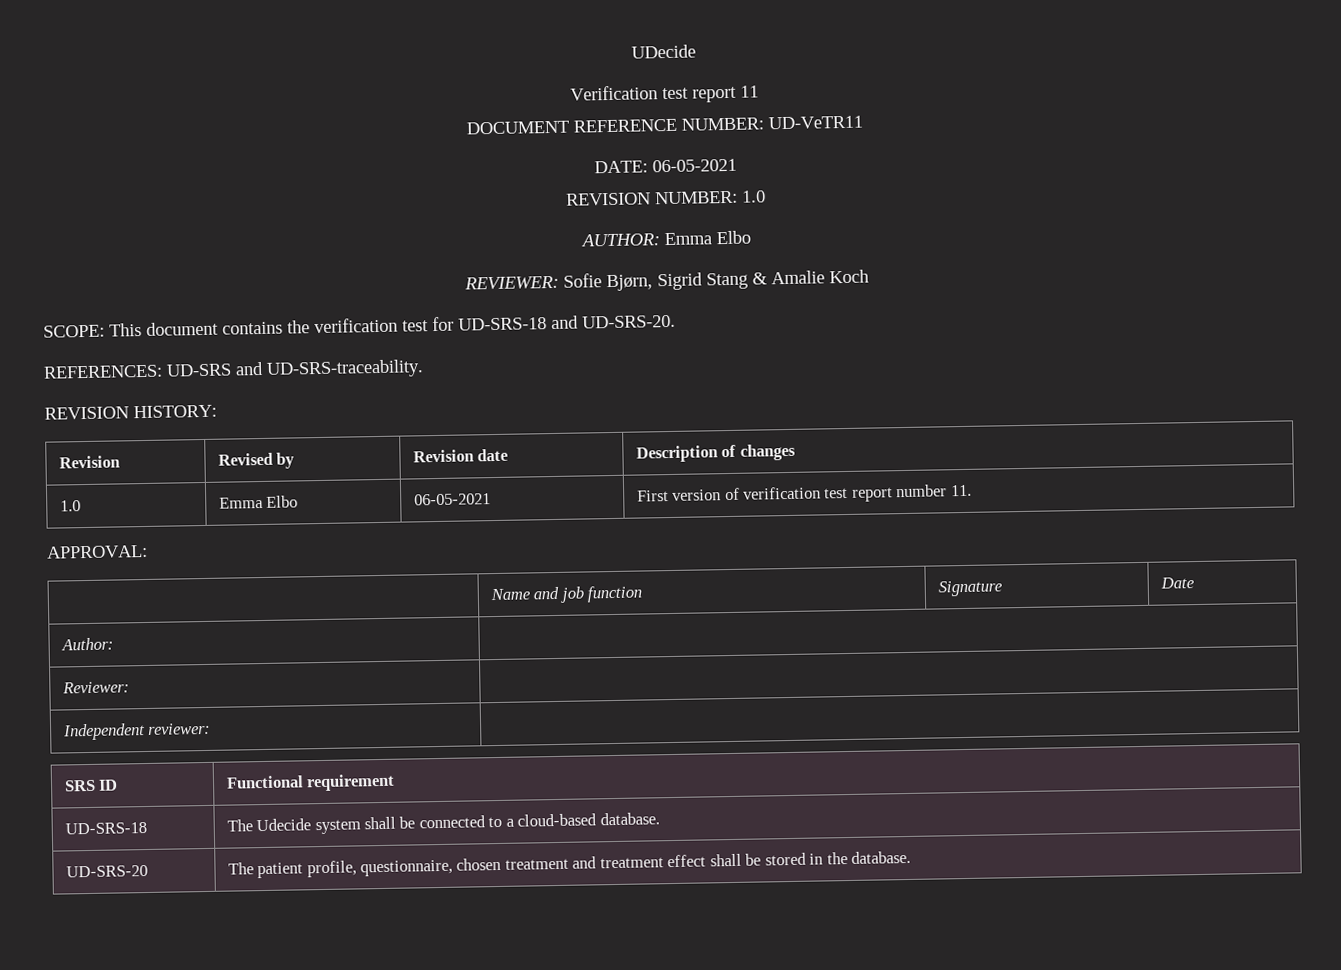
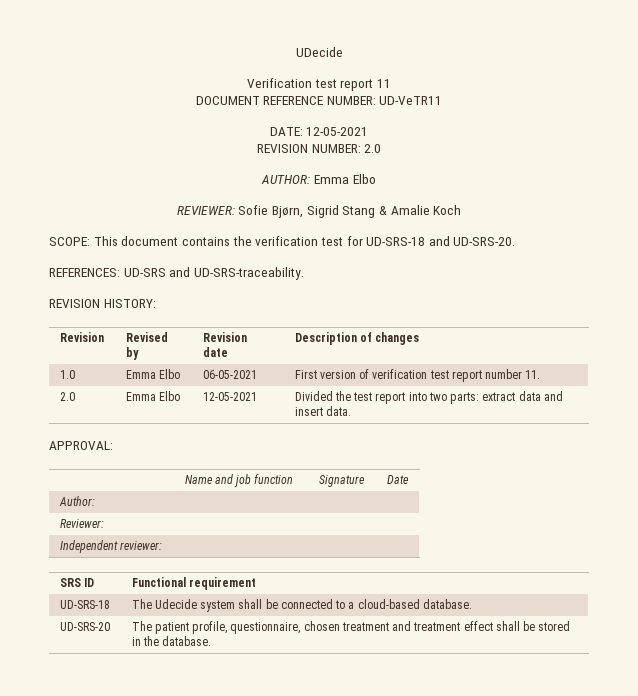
- DATE: 06-05-2021
+ DATE: 12-05-2021
- REVISION NUMBER: 1.0
+ REVISION NUMBER: 2.0
+ 2.0 | Emma Elbo | 12-05-2021 | Divided the test report into two parts: extract data and insert data.

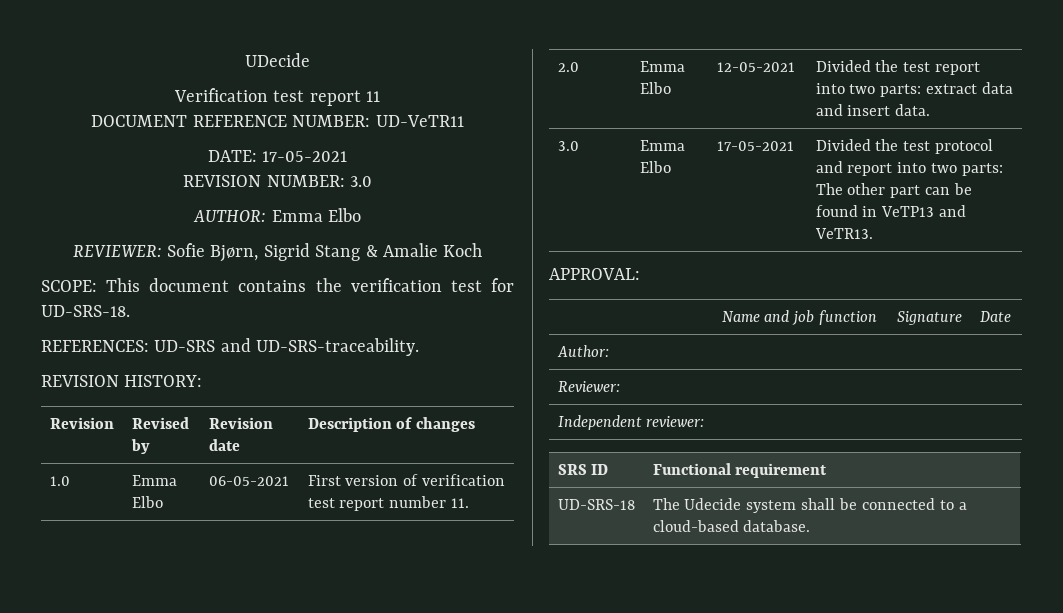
- DATE: 12-05-2021
+ DATE: 17-05-2021
- REVISION NUMBER: 2.0
+ REVISION NUMBER: 3.0
- SCOPE: This document contains the verification test for UD-SRS-18 and UD-SRS-20.
+ SCOPE: This document contains the verification test for UD-SRS-18.
+ 3.0 | Emma Elbo | 17-05-2021 | Divided the test protocol and report into two parts: The other part can be found in VeTP13 and VeTR13.
- UD-SRS-20 | The patient profile, questionnaire, chosen treatment and treatment effect shall be stored in the database.

